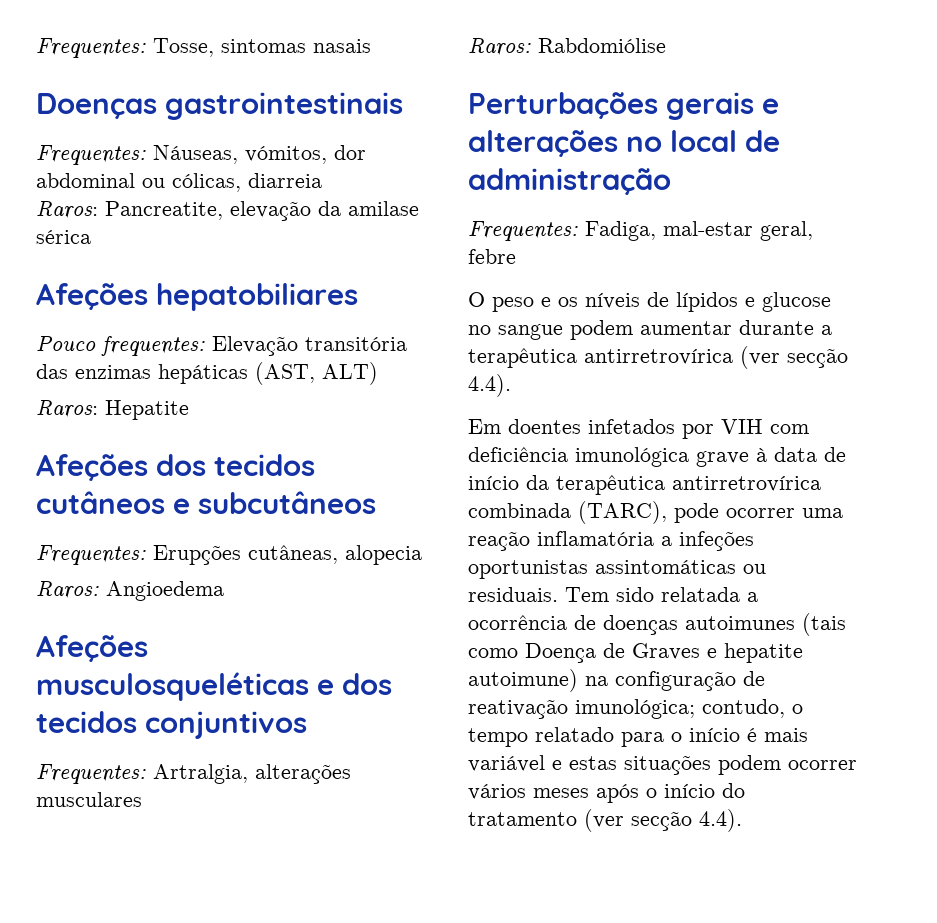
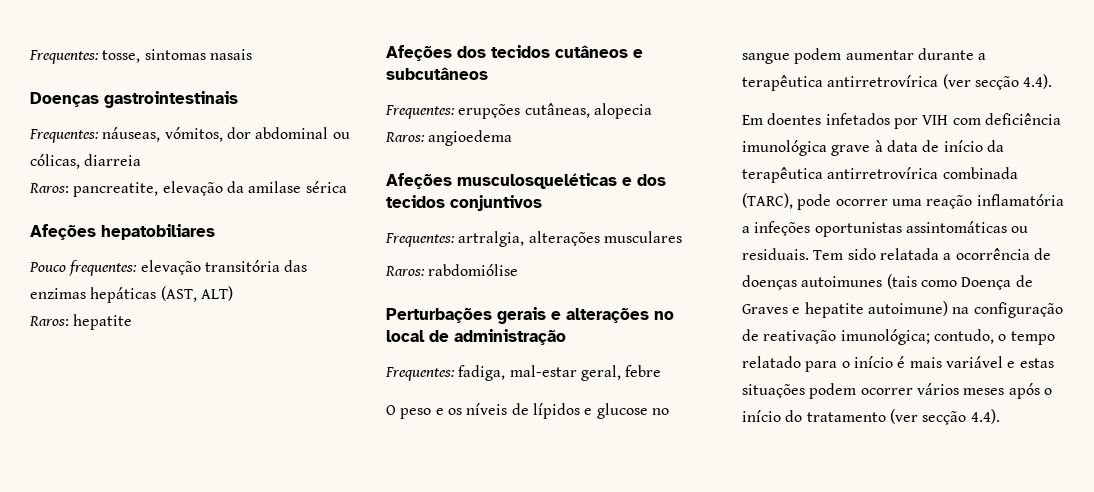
- Frequentes: Tosse, sintomas nasais
+ Frequentes: tosse, sintomas nasais
- Frequentes: Náuseas, vómitos, dor abdominal ou cólicas, diarreia
+ Frequentes: náuseas, vómitos, dor abdominal ou cólicas, diarreia
- Raros: Pancreatite, elevação da amilase sérica
+ Raros: pancreatite, elevação da amilase sérica
- Pouco frequentes: Elevação transitória das enzimas hepáticas (AST, ALT)
+ Pouco frequentes: elevação transitória das enzimas hepáticas (AST, ALT)
- Raros: Hepatite
+ Raros: hepatite
- Frequentes: Erupções cutâneas, alopecia
+ Frequentes: erupções cutâneas, alopecia
- Raros: Angioedema
+ Raros: angioedema
- Frequentes: Artralgia, alterações musculares
+ Frequentes: artralgia, alterações musculares
- Raros: Rabdomiólise
+ Raros: rabdomiólise
- Frequentes: Fadiga, mal-estar geral, febre
+ Frequentes: fadiga, mal-estar geral, febre

